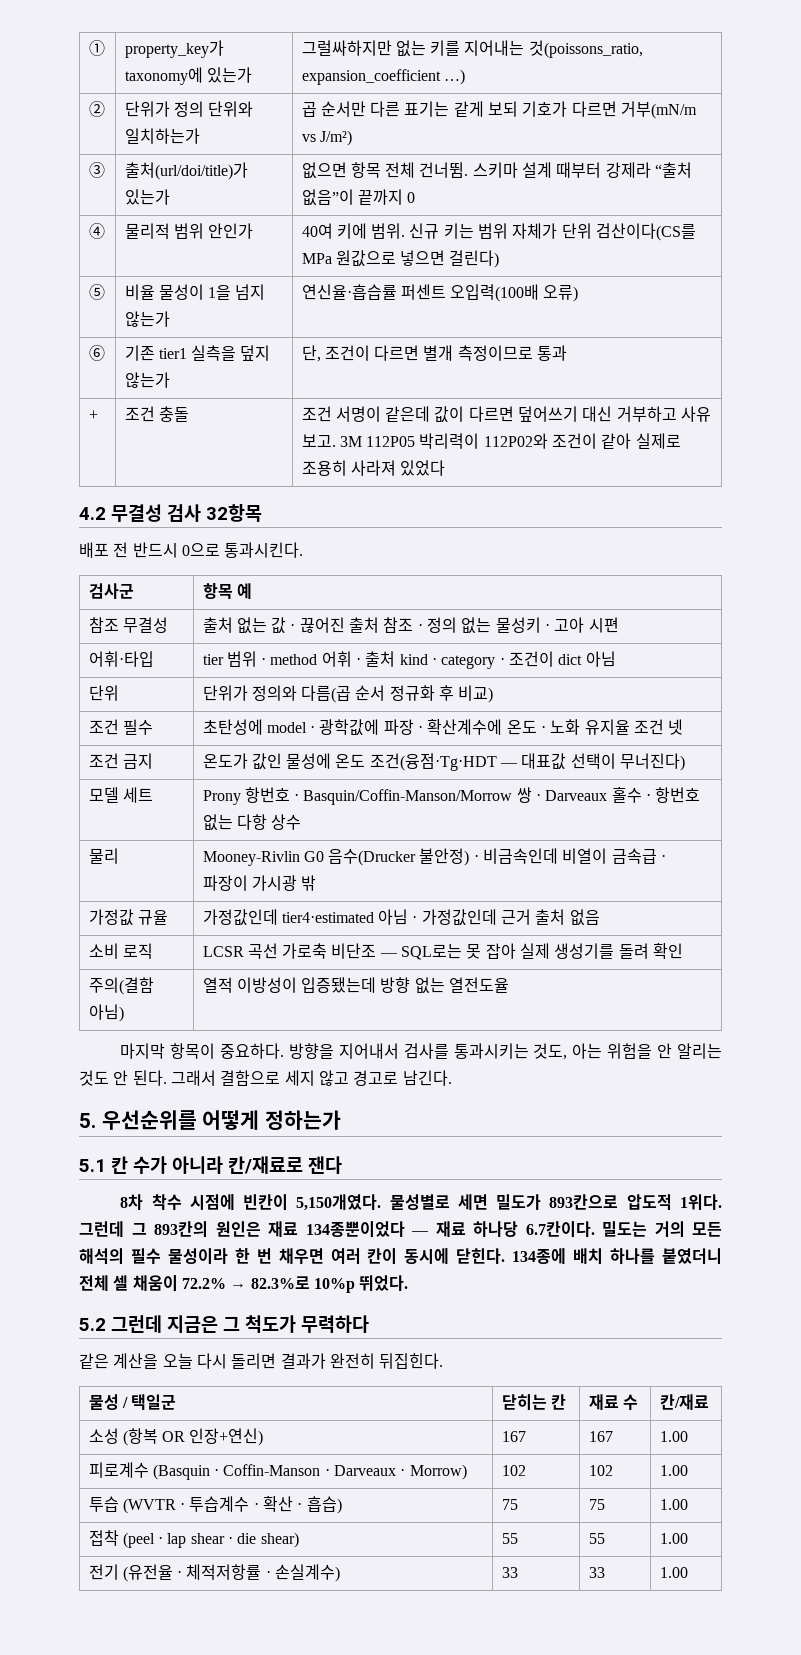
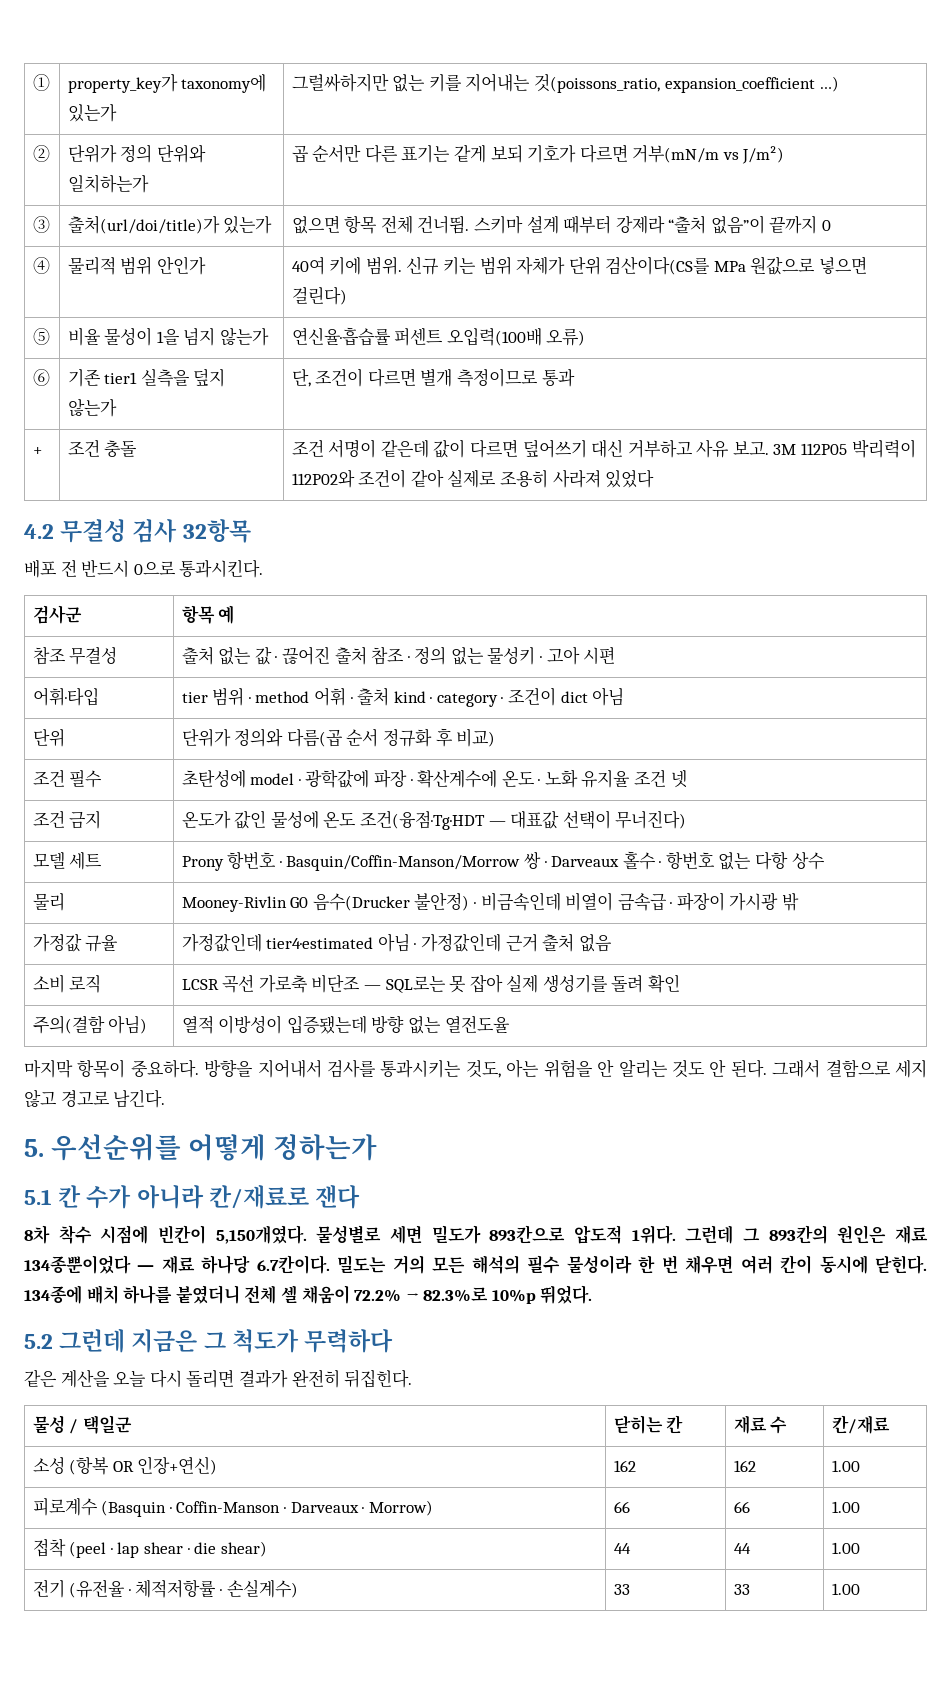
- 소성 (항복 OR 인장+연신) | 167 | 167 | 1.00
+ 소성 (항복 OR 인장+연신) | 162 | 162 | 1.00
- 피로계수 (Basquin · Coffin-Manson · Darveaux · Morrow) | 102 | 102 | 1.00
- 투습 (WVTR · 투습계수 · 확산 · 흡습) | 75 | 75 | 1.00
+ 피로계수 (Basquin · Coffin-Manson · Darveaux · Morrow) | 66 | 66 | 1.00
- 접착 (peel · lap shear · die shear) | 55 | 55 | 1.00
+ 접착 (peel · lap shear · die shear) | 44 | 44 | 1.00

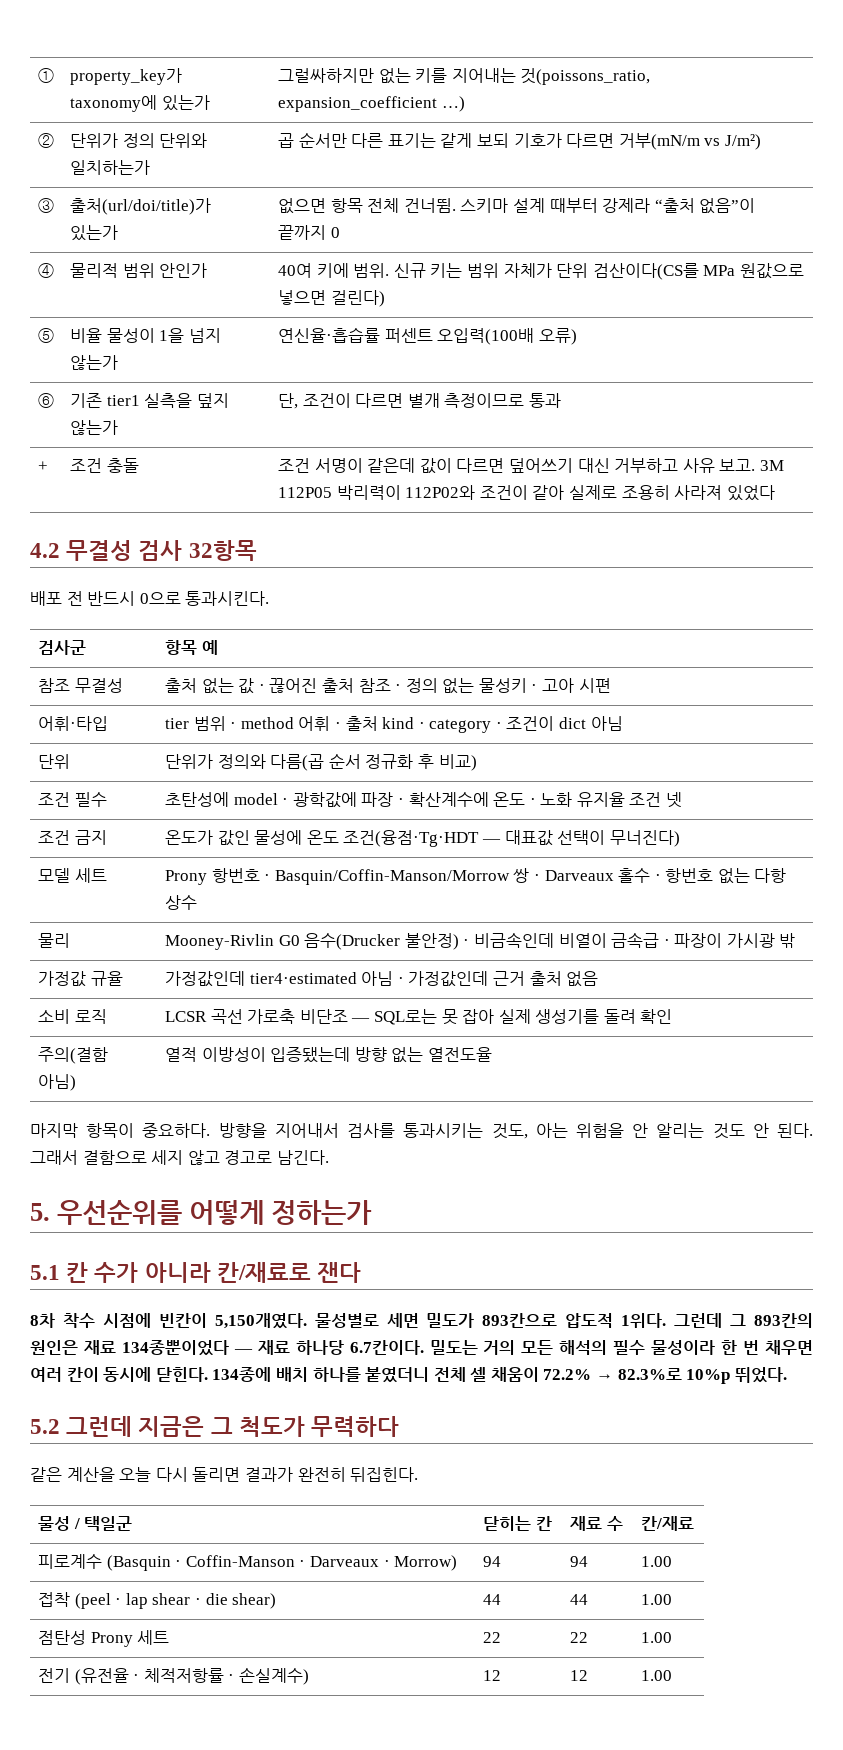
- 소성 (항복 OR 인장+연신) | 162 | 162 | 1.00
- 피로계수 (Basquin · Coffin-Manson · Darveaux · Morrow) | 66 | 66 | 1.00
+ 피로계수 (Basquin · Coffin-Manson · Darveaux · Morrow) | 94 | 94 | 1.00
+ 점탄성 Prony 세트 | 22 | 22 | 1.00
- 전기 (유전율 · 체적저항률 · 손실계수) | 33 | 33 | 1.00
+ 전기 (유전율 · 체적저항률 · 손실계수) | 12 | 12 | 1.00

